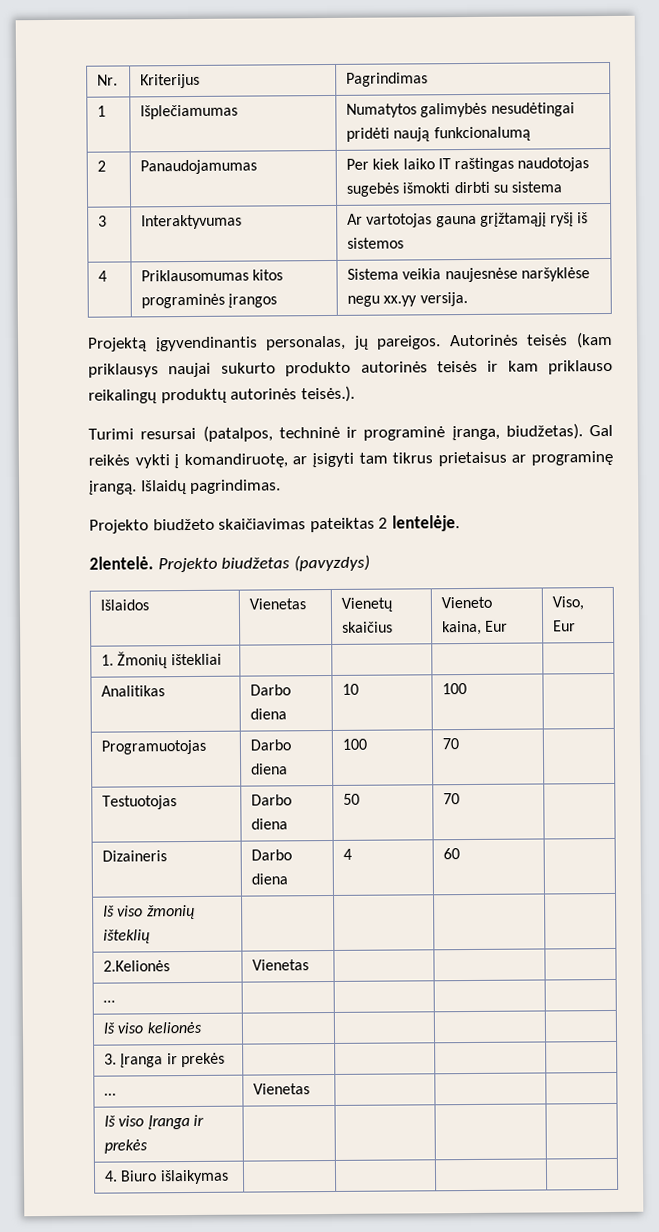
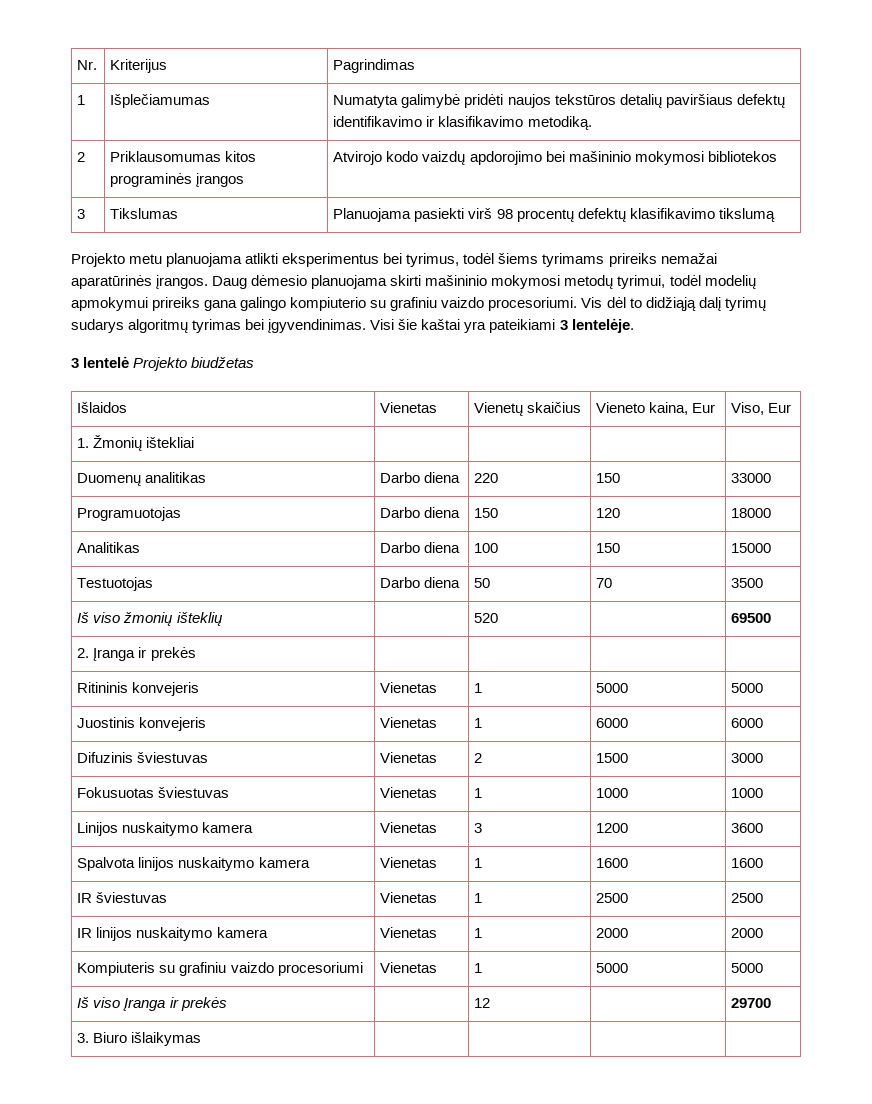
- 1 | Išplečiamumas | Numatytos galimybės nesudėtingai pridėti naują funkcionalumą
- 2 | Panaudojamumas | Per kiek laiko IT raštingas naudotojas sugebės išmokti dirbti su sistema
- 3 | Interaktyvumas | Ar vartotojas gauna grįžtamąjį ryšį iš sistemos
- 4 | Priklausomumas kitos programinės įrangos | Sistema veikia naujesnėse naršyklėse negu xx.yy versija.
- Projektą įgyvendinantis personalas, jų pareigos. Autorinės teisės (kam priklausys naujai sukurto produkto autorinės teisės ir kam priklauso reikalingų produktų autorinės teisės.).
- Turimi resursai (patalpos, techninė ir programinė įranga, biudžetas). Gal reikės vykti į komandiruotę, ar įsigyti tam tikrus prietaisus ar programinę įrangą. Išlaidų pagrindimas.
- Projekto biudžeto skaičiavimas pateiktas 2 lentelėje.
+ 1 | Išplečiamumas | Numatyta galimybė pridėti naujos tekstūros detalių paviršiaus defektų identifikavimo ir klasifikavimo metodiką.
+ 2 | Priklausomumas kitos programinės įrangos | Atvirojo kodo vaizdų apdorojimo bei mašininio mokymosi bibliotekos
+ 3 | Tikslumas | Planuojama pasiekti virš 98 procentų defektų klasifikavimo tikslumą
+ Projekto metu planuojama atlikti eksperimentus bei tyrimus, todėl šiems tyrimams prireiks nemažai aparatūrinės įrangos. Daug dėmesio planuojama skirti mašininio mokymosi metodų tyrimui, todėl modelių apmokymui prireiks gana galingo kompiuterio su grafiniu vaizdo procesoriumi. Vis dėl to didžiąją dalį tyrimų sudarys algoritmų tyrimas bei įgyvendinimas. Visi šie kaštai yra pateikiami 3 lentelėje.
- 2lentelė. Projekto biudžetas (pavyzdys)
+ 3 lentelė Projekto biudžetas
- Analitikas | Darbo diena | 10 | 100 |
+ Duomenų analitikas | Darbo diena | 220 | 150 | 33000
- Programuotojas | Darbo diena | 100 | 70 |
+ Programuotojas | Darbo diena | 150 | 120 | 18000
+ Analitikas | Darbo diena | 100 | 150 | 15000
- Testuotojas | Darbo diena | 50 | 70 |
- Dizaineris | Darbo diena | 4 | 60 |
+ Testuotojas | Darbo diena | 50 | 70 | 3500
- Iš viso žmonių išteklių | | | |
- 2.Kelionės | Vienetas | | |
- … | | | |
- Iš viso kelionės | | | |
- 3. Įranga ir prekės | | | |
- … | Vienetas | | |
+ Iš viso žmonių išteklių | | 520 | | 69500
+ 2. Įranga ir prekės | | | |
+ Ritininis konvejeris | Vienetas | 1 | 5000 | 5000
+ Juostinis konvejeris | Vienetas | 1 | 6000 | 6000
+ Difuzinis šviestuvas | Vienetas | 2 | 1500 | 3000
+ Fokusuotas šviestuvas | Vienetas | 1 | 1000 | 1000
+ Linijos nuskaitymo kamera | Vienetas | 3 | 1200 | 3600
+ Spalvota linijos nuskaitymo kamera | Vienetas | 1 | 1600 | 1600
+ IR šviestuvas | Vienetas | 1 | 2500 | 2500
+ IR linijos nuskaitymo kamera | Vienetas | 1 | 2000 | 2000
+ Kompiuteris su grafiniu vaizdo procesoriumi | Vienetas | 1 | 5000 | 5000
- Iš viso Įranga ir prekės | | | |
- 4. Biuro išlaikymas | | | |
+ Iš viso Įranga ir prekės | | 12 | | 29700
+ 3. Biuro išlaikymas | | | |

